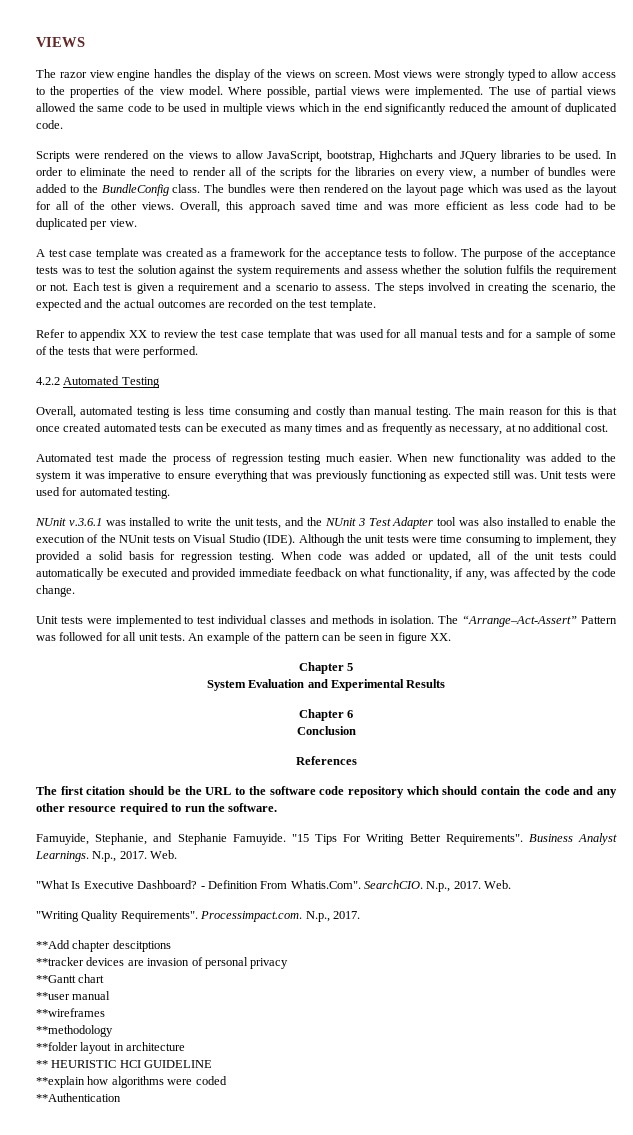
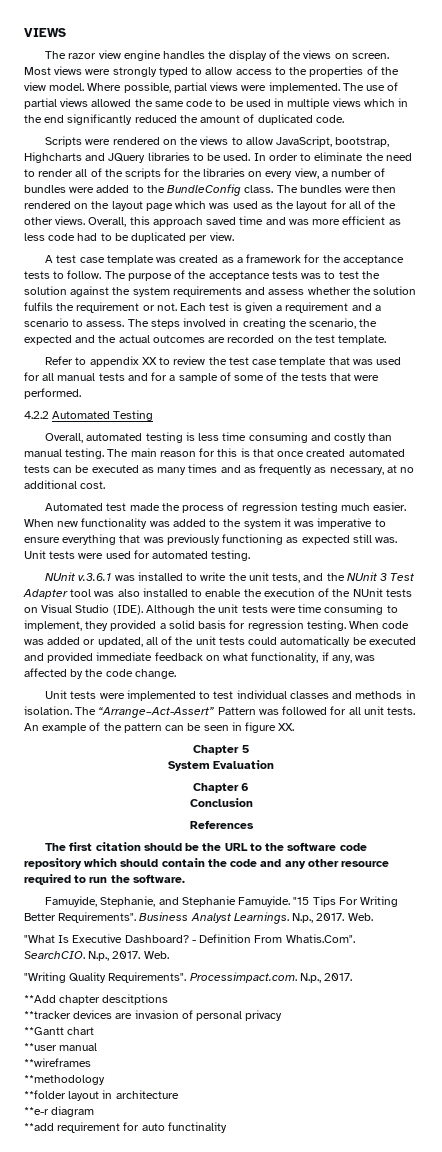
- System Evaluation and Experimental Results
+ System Evaluation
- ** HEURISTIC HCI GUIDELINE
- **explain how algorithms were coded
- **Authentication
+ **e-r diagram
+ **add requirement for auto functinality

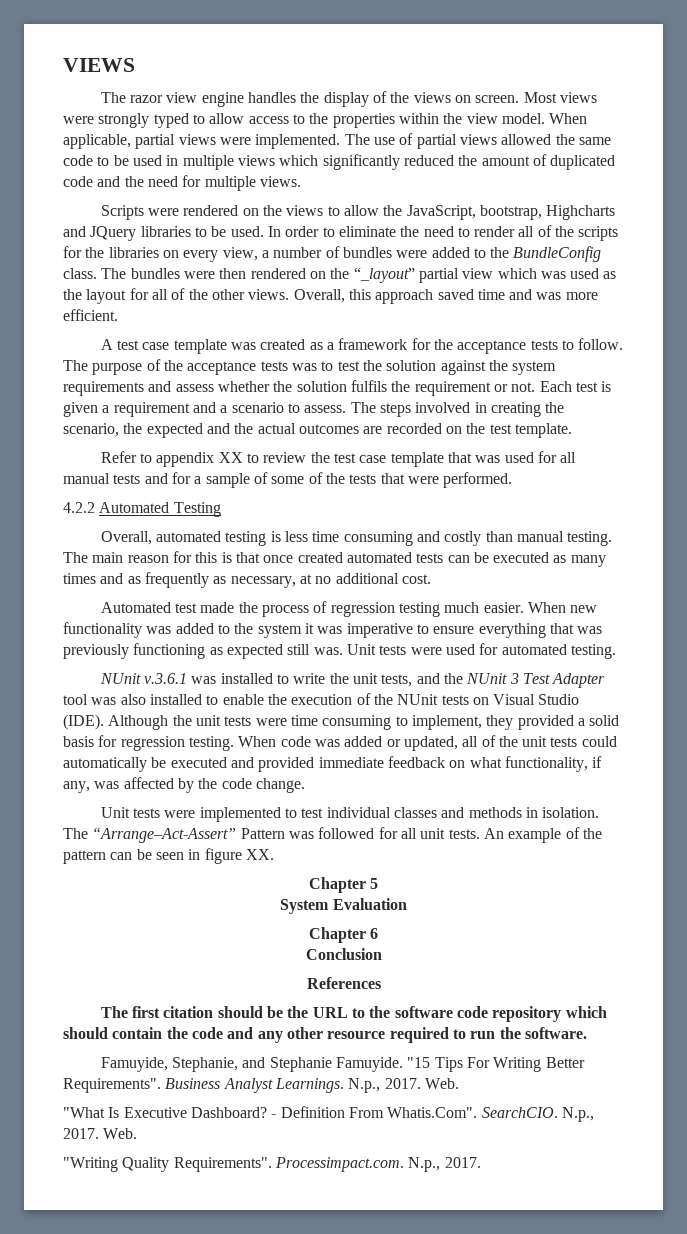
- Most views were strongly typed to allow access to the properties of the view model.
+ Most views were strongly typed to allow access to the properties within the view model.
- Where possible, partial views were implemented.
+ When applicable, partial views were implemented.
- The use of partial views allowed the same code to be used in multiple views which in the end significantly reduced the amount of duplicated code.
+ The use of partial views allowed the same code to be used in multiple views which significantly reduced the amount of duplicated code and the need for multiple views.
- Scripts were rendered on the views to allow JavaScript, bootstrap, Highcharts and JQuery libraries to be used.
+ Scripts were rendered on the views to allow the JavaScript, bootstrap, Highcharts and JQuery libraries to be used.
- The bundles were then rendered on the layout page which was used as the layout for all of the other views.
+ The bundles were then rendered on the “_layout” partial view which was used as the layout for all of the other views.
- Overall, this approach saved time and was more efficient as less code had to be duplicated per view.
+ Overall, this approach saved time and was more efficient.
- **Add chapter descitptions
- **tracker devices are invasion of personal privacy
- **Gantt chart
- **user manual
- **wireframes
- **methodology
- **folder layout in architecture
- **e-r diagram
- **add requirement for auto functinality

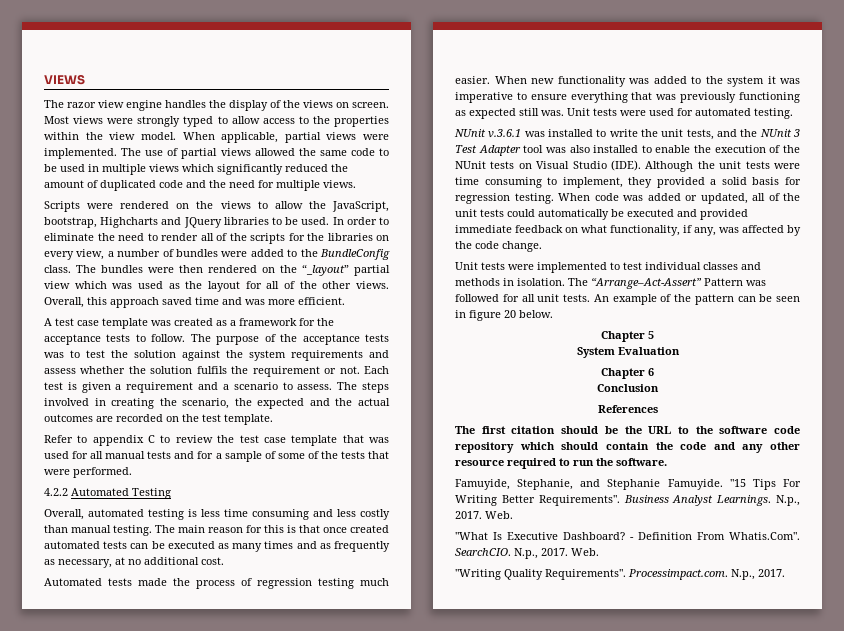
- Refer to appendix XX to review the test case template that was used for all manual tests and for a sample of some of the tests that were performed.
+ Refer to appendix C to review the test case template that was used for all manual tests and for a sample of some of the tests that were performed.
- Overall, automated testing is less time consuming and costly than manual testing.
+ Overall, automated testing is less time consuming and less costly than manual testing.
- Automated test made the process of regression testing much easier.
+ Automated tests made the process of regression testing much easier.
- An example of the pattern can be seen in figure XX.
+ An example of the pattern can be seen in figure 20 below.

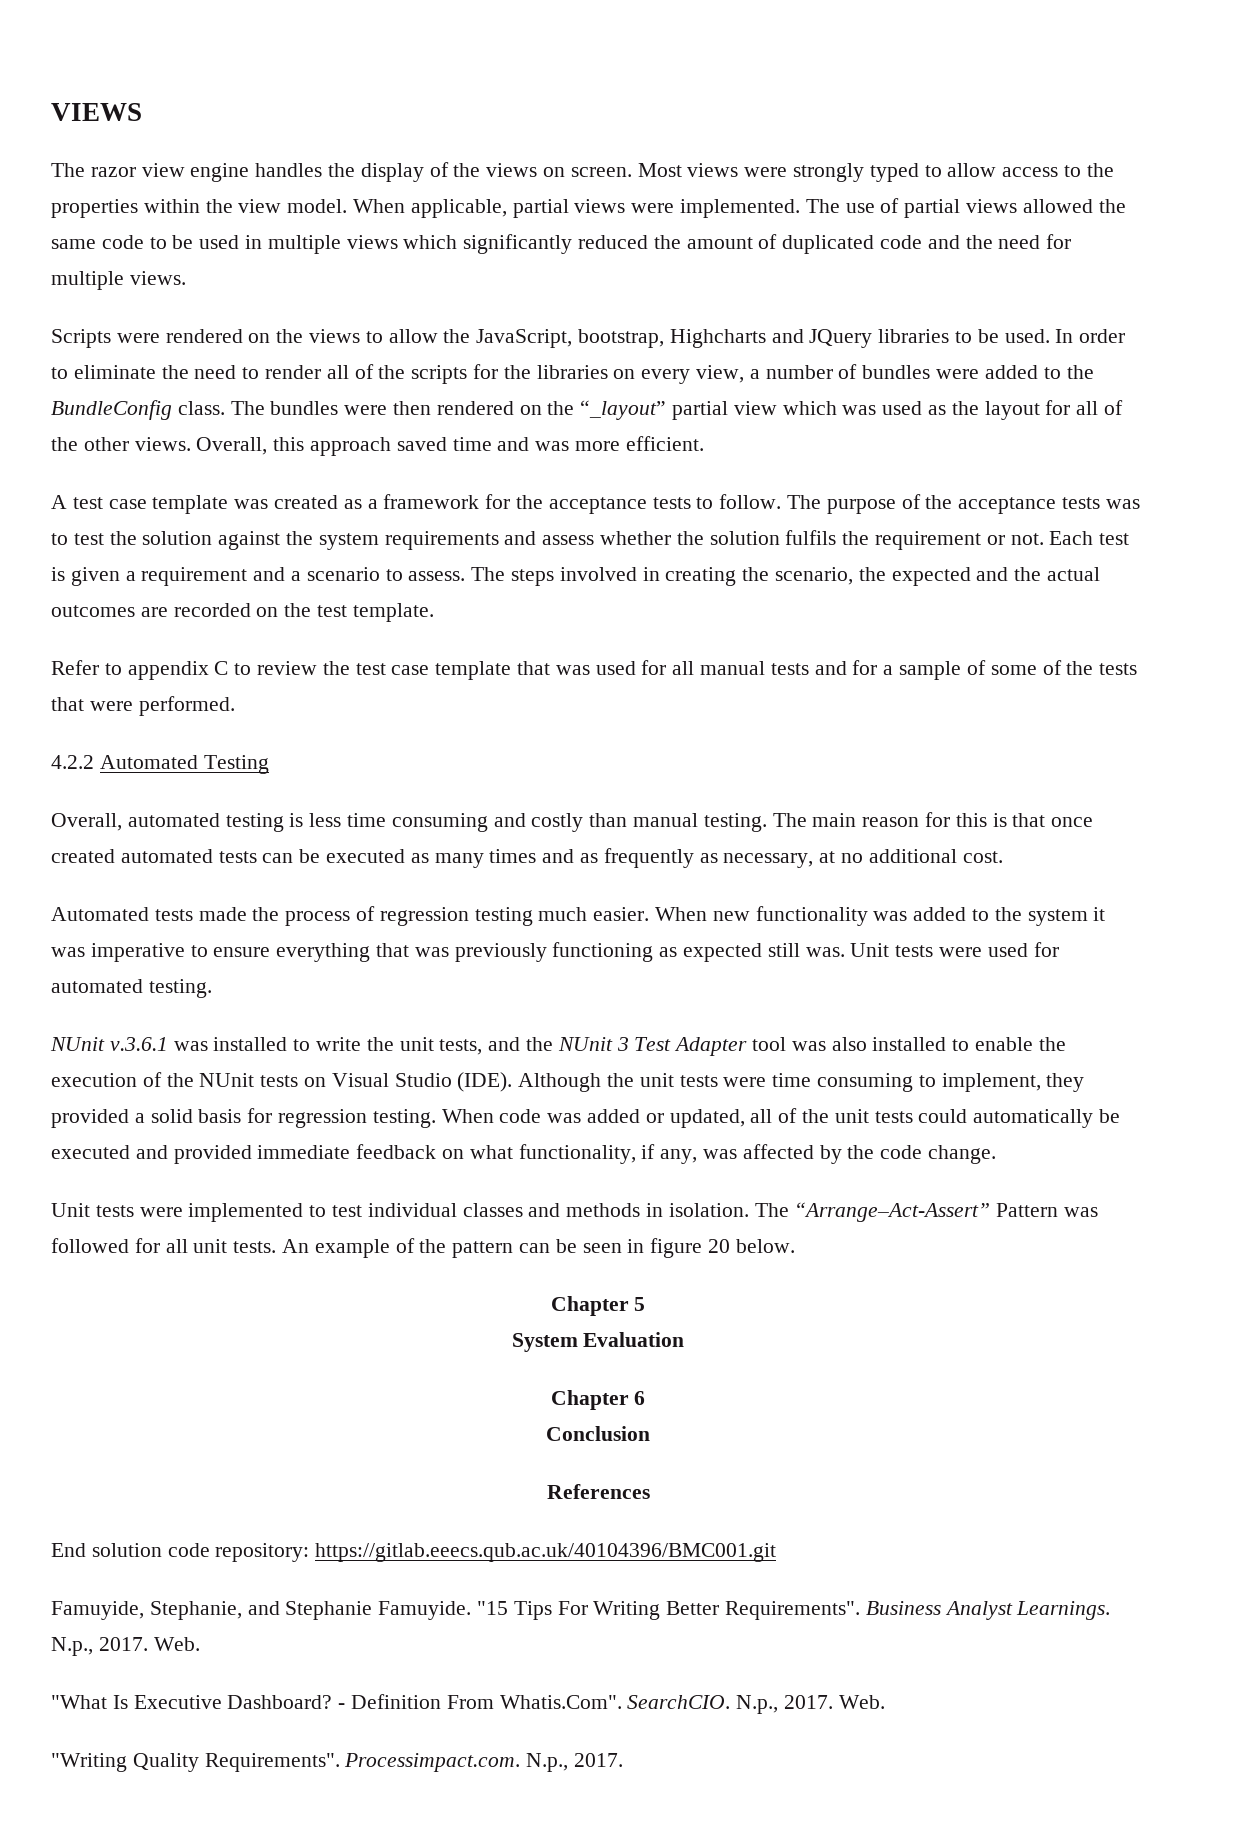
- Overall, automated testing is less time consuming and less costly than manual testing.
+ Overall, automated testing is less time consuming and costly than manual testing.
- The first citation should be the URL to the software code repository which should contain the code and any other resource required to run the software.
+ End solution code repository: https://gitlab.eeecs.qub.ac.uk/40104396/BMC001.git

